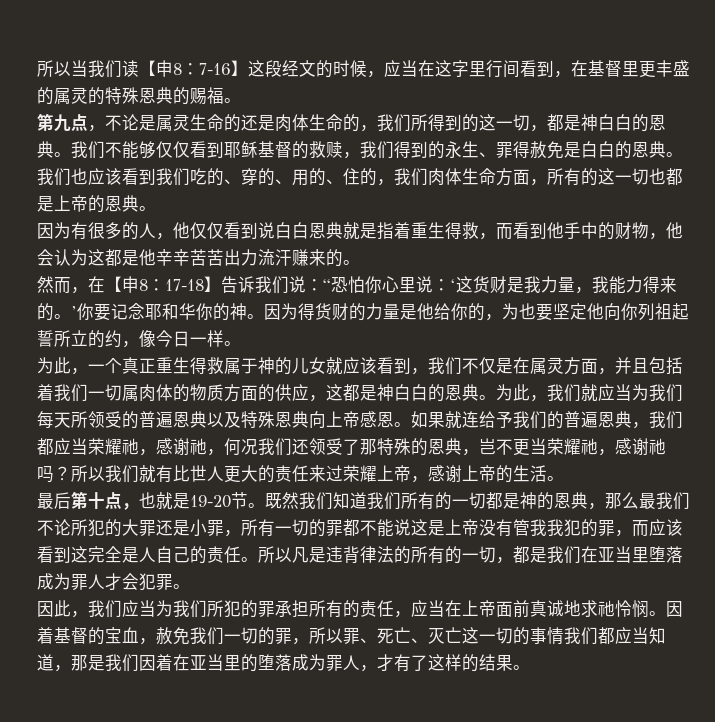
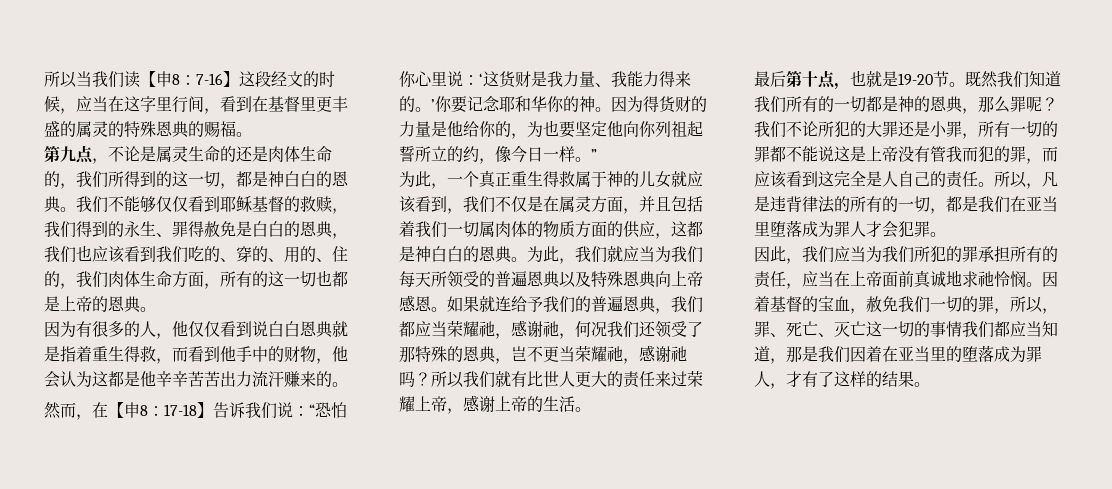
- 所以当我们读【申8：7-16】这段经文的时候，应当在这字里行间看到，在基督里更丰盛的属灵的特殊恩典的赐福。
+ 所以当我们读【申8：7-16】这段经文的时候，应当在这字里行间，看到在基督里更丰盛的属灵的特殊恩典的赐福。
- 我们不能够仅仅看到耶稣基督的救赎，我们得到的永生、罪得赦免是白白的恩典。我们也应该看到我们吃的、穿的、用的、住的，我们肉体生命方面，所有的这一切也都是上帝的恩典。
+ 我们不能够仅仅看到耶稣基督的救赎，我们得到的永生、罪得赦免是白白的恩典，我们也应该看到我们吃的、穿的、用的、住的，我们肉体生命方面，所有的这一切也都是上帝的恩典。
- 然而，在【申8：17-18】告诉我们说：“恐怕你心里说：‘这货财是我力量，我能力得来的。’你要记念耶和华你的神。
+ 然而，在【申8：17-18】告诉我们说：“恐怕你心里说：‘这货财是我力量、我能力得来的。’你要记念耶和华你的神。
- 因为得货财的力量是他给你的，为也要坚定他向你列祖起誓所立的约，像今日一样。
+ 因为得货财的力量是他给你的，为也要坚定他向你列祖起誓所立的约，像今日一样。”
- 既然我们知道我们所有的一切都是神的恩典，那么最我们不论所犯的大罪还是小罪，所有一切的罪都不能说这是上帝没有管我我犯的罪，而应该看到这完全是人自己的责任。
+ 既然我们知道我们所有的一切都是神的恩典，那么罪呢？我们不论所犯的大罪还是小罪，所有一切的罪都不能说这是上帝没有管我而犯的罪，而应该看到这完全是人自己的责任。
- 所以凡是违背律法的所有的一切，都是我们在亚当里堕落成为罪人才会犯罪。
+ 所以，凡是违背律法的所有的一切，都是我们在亚当里堕落成为罪人才会犯罪。
- 因着基督的宝血，赦免我们一切的罪，所以罪、死亡、灭亡这一切的事情我们都应当知道，那是我们因着在亚当里的堕落成为罪人，才有了这样的结果。
+ 因着基督的宝血，赦免我们一切的罪，所以，罪、死亡、灭亡这一切的事情我们都应当知道，那是我们因着在亚当里的堕落成为罪人，才有了这样的结果。

